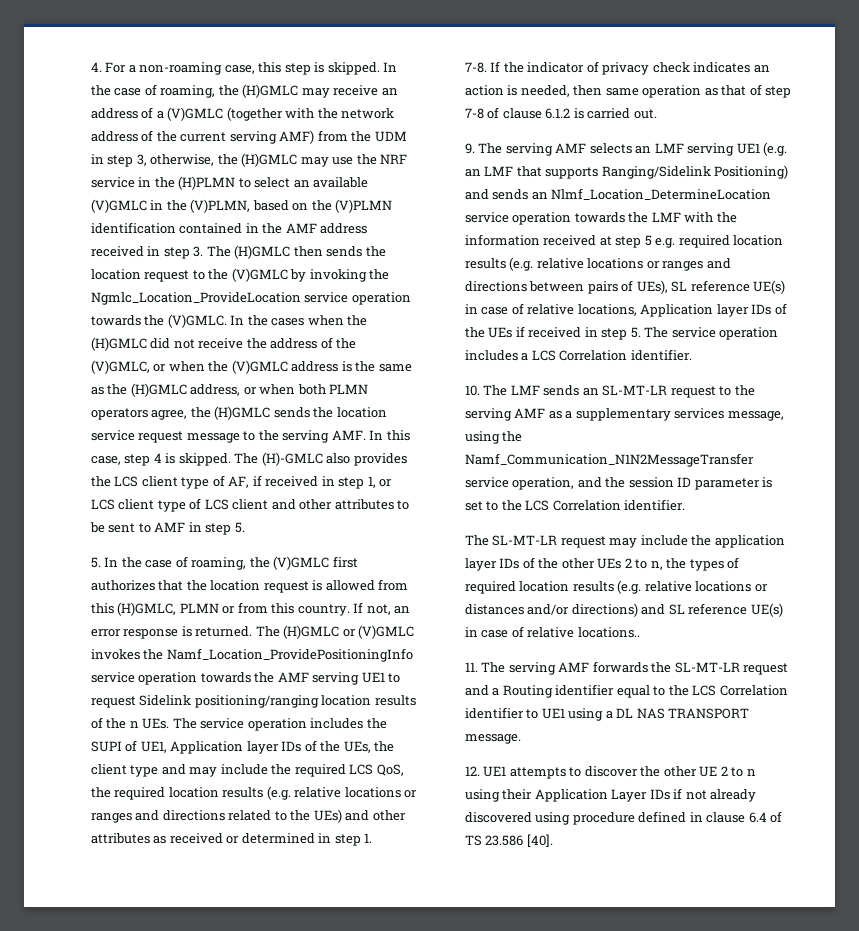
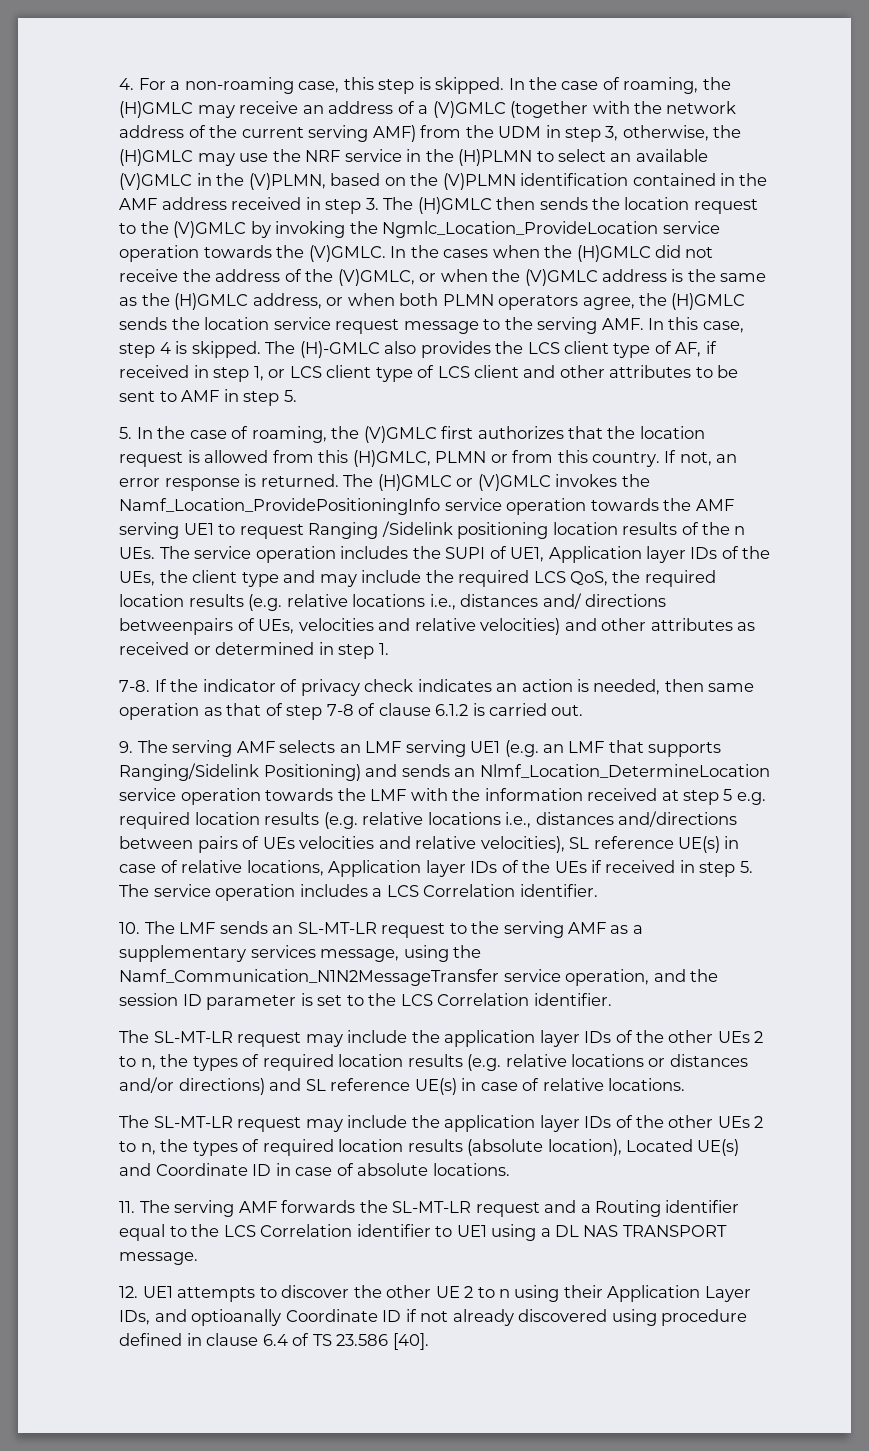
- The (H)GMLC or (V)GMLC invokes the Namf_Location_ProvidePositioningInfo service operation towards the AMF serving UE1 to request Sidelink positioning/ranging location results of the n UEs. The service operation includes the SUPI of UE1, Application layer IDs of the UEs, the client type and may include the required LCS QoS, the required location results (e.g. relative locations or ranges and directions related to the UEs) and other attributes as received or determined in step 1.
+ The (H)GMLC or (V)GMLC invokes the Namf_Location_ProvidePositioningInfo service operation towards the AMF serving UE1 to request Ranging /Sidelink positioning location results of the n UEs. The service operation includes the SUPI of UE1, Application layer IDs of the UEs, the client type and may include the required LCS QoS, the required location results (e.g. relative locations i.e., distances and/ directions betweenpairs of UEs, velocities and relative velocities) and other attributes as received or determined in step 1.
- 9. The serving AMF selects an LMF serving UE1 (e.g. an LMF that supports Ranging/Sidelink Positioning) and sends an Nlmf_Location_DetermineLocation service operation towards the LMF with the information received at step 5 e.g. required location results (e.g. relative locations or ranges and directions between pairs of UEs), SL reference UE(s) in case of relative locations, Application layer IDs of the UEs if received in step 5. The service operation includes a LCS Correlation identifier.
+ 9. The serving AMF selects an LMF serving UE1 (e.g. an LMF that supports Ranging/Sidelink Positioning) and sends an Nlmf_Location_DetermineLocation service operation towards the LMF with the information received at step 5 e.g. required location results (e.g. relative locations i.e., distances and/directions between pairs of UEs velocities and relative velocities), SL reference UE(s) in case of relative locations, Application layer IDs of the UEs if received in step 5. The service operation includes a LCS Correlation identifier.
- The SL-MT-LR request may include the application layer IDs of the other UEs 2 to n, the types of required location results (e.g. relative locations or distances and/or directions) and SL reference UE(s) in case of relative locations..
+ The SL-MT-LR request may include the application layer IDs of the other UEs 2 to n, the types of required location results (e.g. relative locations or distances and/or directions) and SL reference UE(s) in case of relative locations.
+ The SL-MT-LR request may include the application layer IDs of the other UEs 2 to n, the types of required location results (absolute location), Located UE(s) and Coordinate ID in case of absolute locations.
- 12. UE1 attempts to discover the other UE 2 to n using their Application Layer IDs if not already discovered using procedure defined in clause 6.4 of TS 23.586 [40].
+ 12. UE1 attempts to discover the other UE 2 to n using their Application Layer IDs, and optioanally Coordinate ID if not already discovered using procedure defined in clause 6.4 of TS 23.586 [40].

